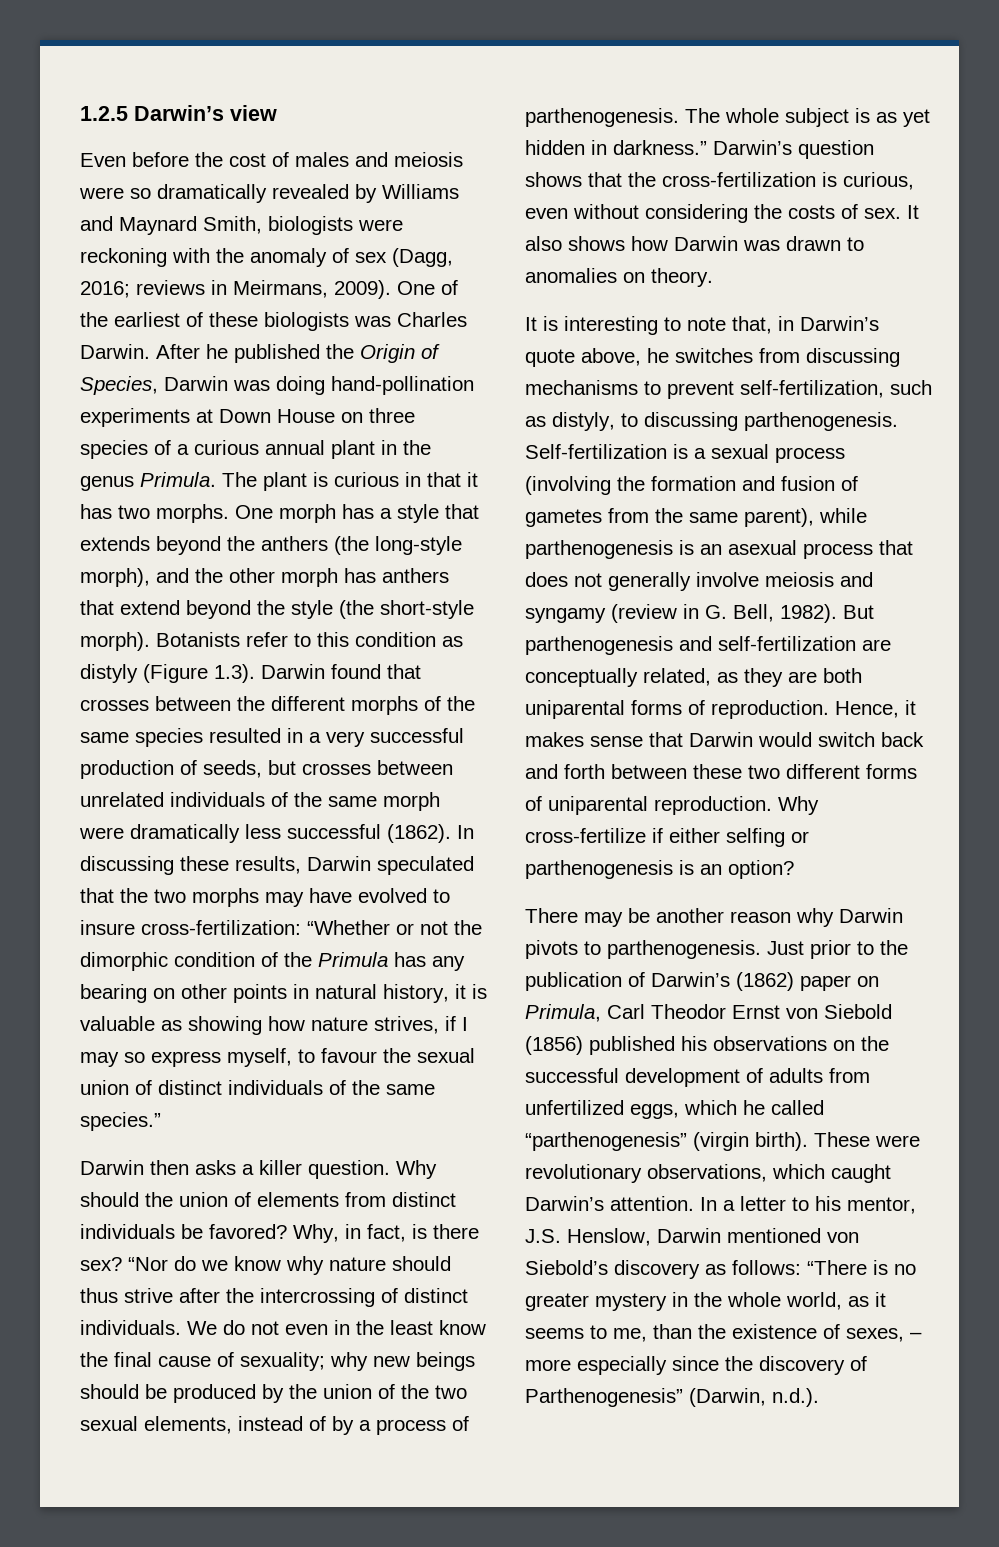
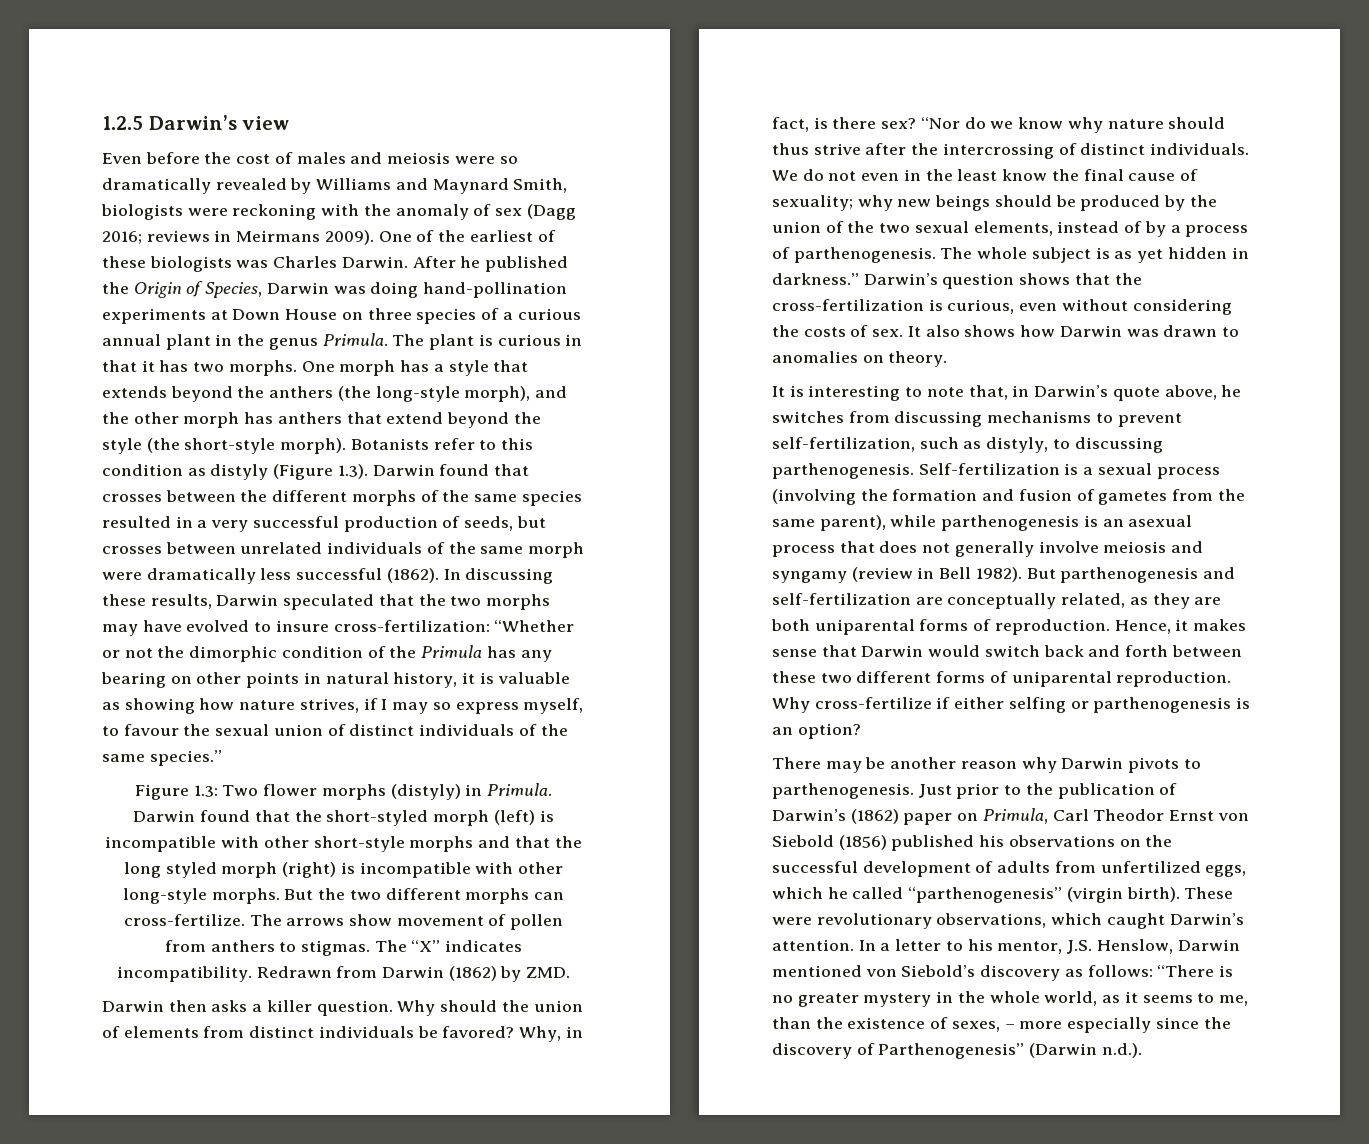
- Even before the cost of males and meiosis were so dramatically revealed by Williams and Maynard Smith, biologists were reckoning with the anomaly of sex (Dagg, 2016; reviews in Meirmans, 2009).
+ Even before the cost of males and meiosis were so dramatically revealed by Williams and Maynard Smith, biologists were reckoning with the anomaly of sex (Dagg 2016; reviews in Meirmans 2009).
+ Figure 1.3: Two flower morphs (distyly) in Primula. Darwin found that the short-styled morph (left) is incompatible with other short-style morphs and that the long styled morph (right) is incompatible with other long-style morphs. But the two different morphs can cross-fertilize. The arrows show movement of pollen from anthers to stigmas. The “X” indicates incompatibility. Redrawn from Darwin (1862) by ZMD.
- Self-fertilization is a sexual process (involving the formation and fusion of gametes from the same parent), while parthenogenesis is an asexual process that does not generally involve meiosis and syngamy (review in G. Bell, 1982).
+ Self-fertilization is a sexual process (involving the formation and fusion of gametes from the same parent), while parthenogenesis is an asexual process that does not generally involve meiosis and syngamy (review in Bell 1982).
- In a letter to his mentor, J.S. Henslow, Darwin mentioned von Siebold’s discovery as follows: “There is no greater mystery in the whole world, as it seems to me, than the existence of sexes, – more especially since the discovery of Parthenogenesis” (Darwin, n.d.).
+ In a letter to his mentor, J.S. Henslow, Darwin mentioned von Siebold’s discovery as follows: “There is no greater mystery in the whole world, as it seems to me, than the existence of sexes, – more especially since the discovery of Parthenogenesis” (Darwin n.d.).

